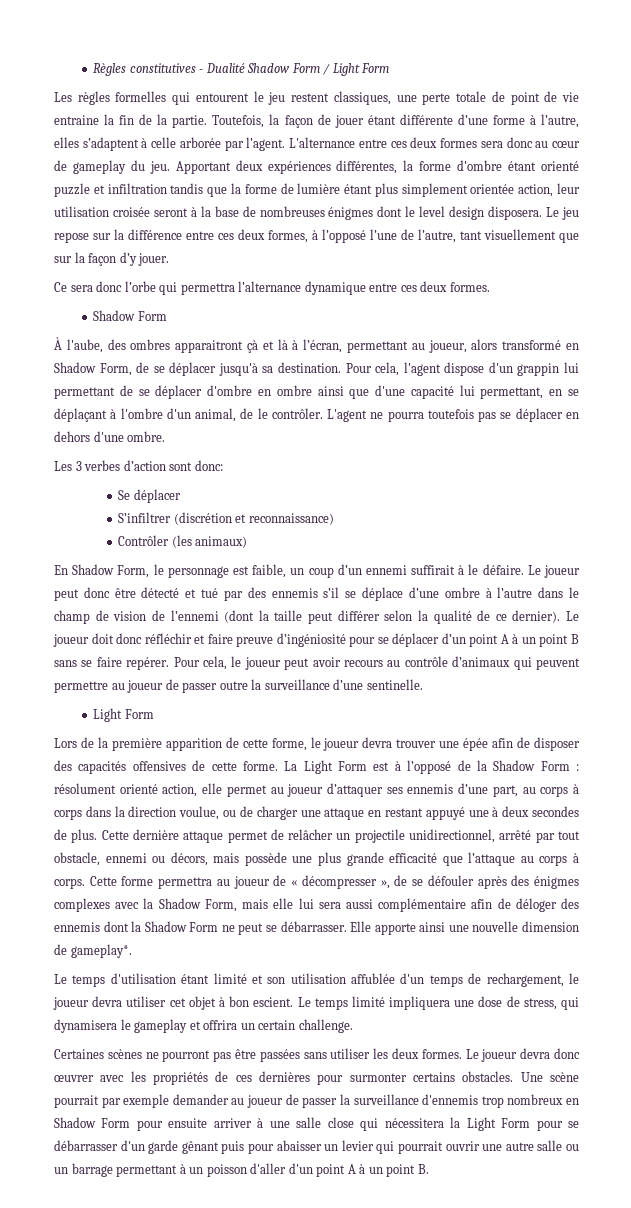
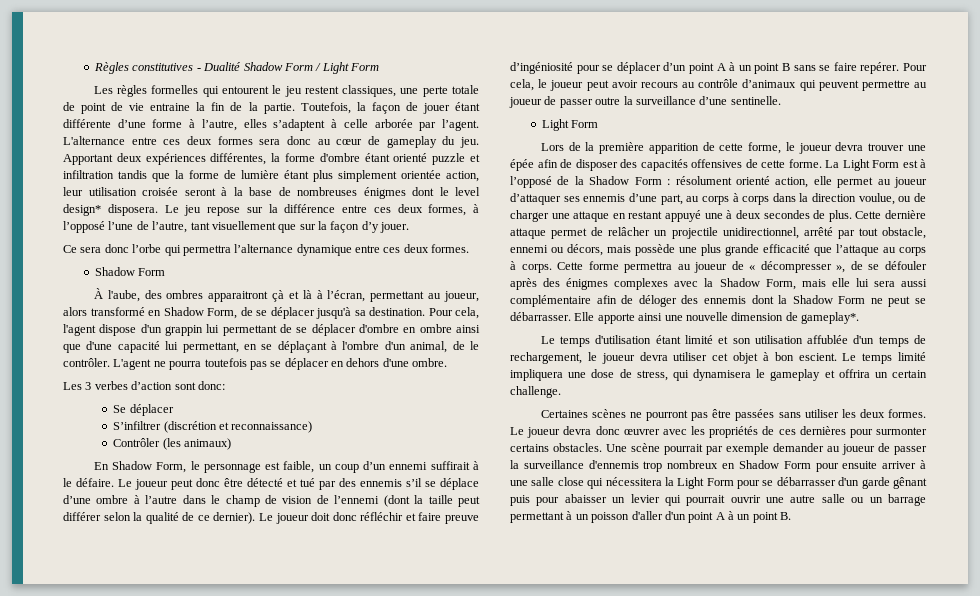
- Apportant deux expériences différentes, la forme d'ombre étant orienté puzzle et infiltration tandis que la forme de lumière étant plus simplement orientée action, leur utilisation croisée seront à la base de nombreuses énigmes dont le level design disposera.
+ Apportant deux expériences différentes, la forme d'ombre étant orienté puzzle et infiltration tandis que la forme de lumière étant plus simplement orientée action, leur utilisation croisée seront à la base de nombreuses énigmes dont le level design* disposera.

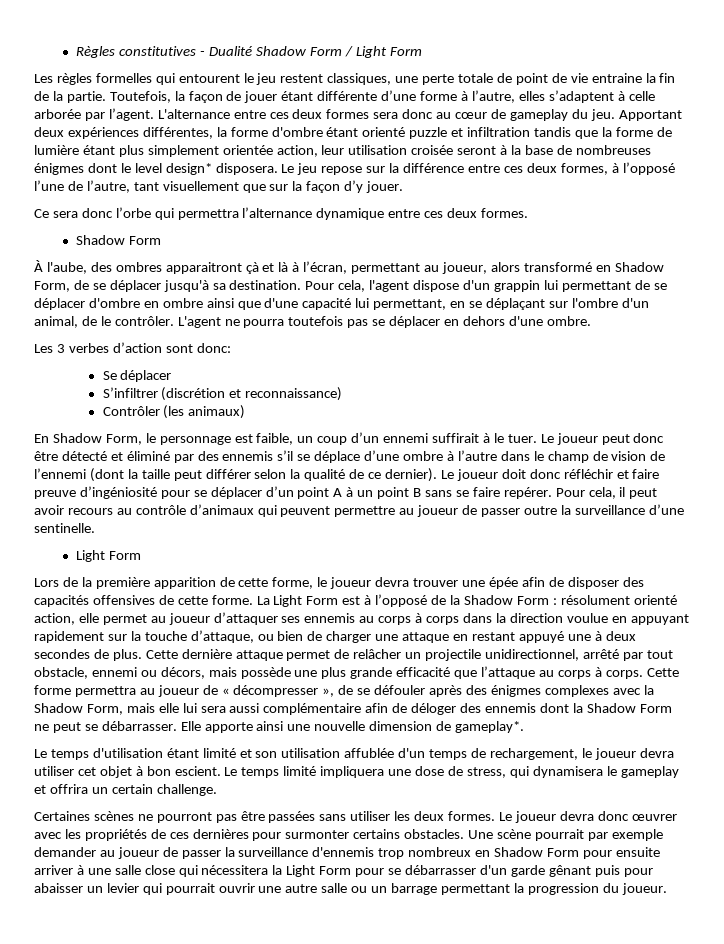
- Pour cela, l'agent dispose d'un grappin lui permettant de se déplacer d'ombre en ombre ainsi que d'une capacité lui permettant, en se déplaçant à l'ombre d'un animal, de le contrôler.
+ Pour cela, l'agent dispose d'un grappin lui permettant de se déplacer d'ombre en ombre ainsi que d'une capacité lui permettant, en se déplaçant sur l'ombre d'un animal, de le contrôler.
- En Shadow Form, le personnage est faible, un coup d’un ennemi suffirait à le défaire.
+ En Shadow Form, le personnage est faible, un coup d’un ennemi suffirait à le tuer.
- Le joueur peut donc être détecté et tué par des ennemis s’il se déplace d’une ombre à l’autre dans le champ de vision de l’ennemi (dont la taille peut différer selon la qualité de ce dernier).
+ Le joueur peut donc être détecté et éliminé par des ennemis s’il se déplace d’une ombre à l’autre dans le champ de vision de l’ennemi (dont la taille peut différer selon la qualité de ce dernier).
- Pour cela, le joueur peut avoir recours au contrôle d’animaux qui peuvent permettre au joueur de passer outre la surveillance d’une sentinelle.
+ Pour cela, il peut avoir recours au contrôle d’animaux qui peuvent permettre au joueur de passer outre la surveillance d’une sentinelle.
- La Light Form est à l’opposé de la Shadow Form : résolument orienté action, elle permet au joueur d’attaquer ses ennemis d’une part, au corps à corps dans la direction voulue, ou de charger une attaque en restant appuyé une à deux secondes de plus.
+ La Light Form est à l’opposé de la Shadow Form : résolument orienté action, elle permet au joueur d’attaquer ses ennemis au corps à corps dans la direction voulue en appuyant rapidement sur la touche d’attaque, ou bien de charger une attaque en restant appuyé une à deux secondes de plus.
- Une scène pourrait par exemple demander au joueur de passer la surveillance d'ennemis trop nombreux en Shadow Form pour ensuite arriver à une salle close qui nécessitera la Light Form pour se débarrasser d'un garde gênant puis pour abaisser un levier qui pourrait ouvrir une autre salle ou un barrage permettant à un poisson d'aller d'un point A à un point B.
+ Une scène pourrait par exemple demander au joueur de passer la surveillance d'ennemis trop nombreux en Shadow Form pour ensuite arriver à une salle close qui nécessitera la Light Form pour se débarrasser d'un garde gênant puis pour abaisser un levier qui pourrait ouvrir une autre salle ou un barrage permettant la progression du joueur.

